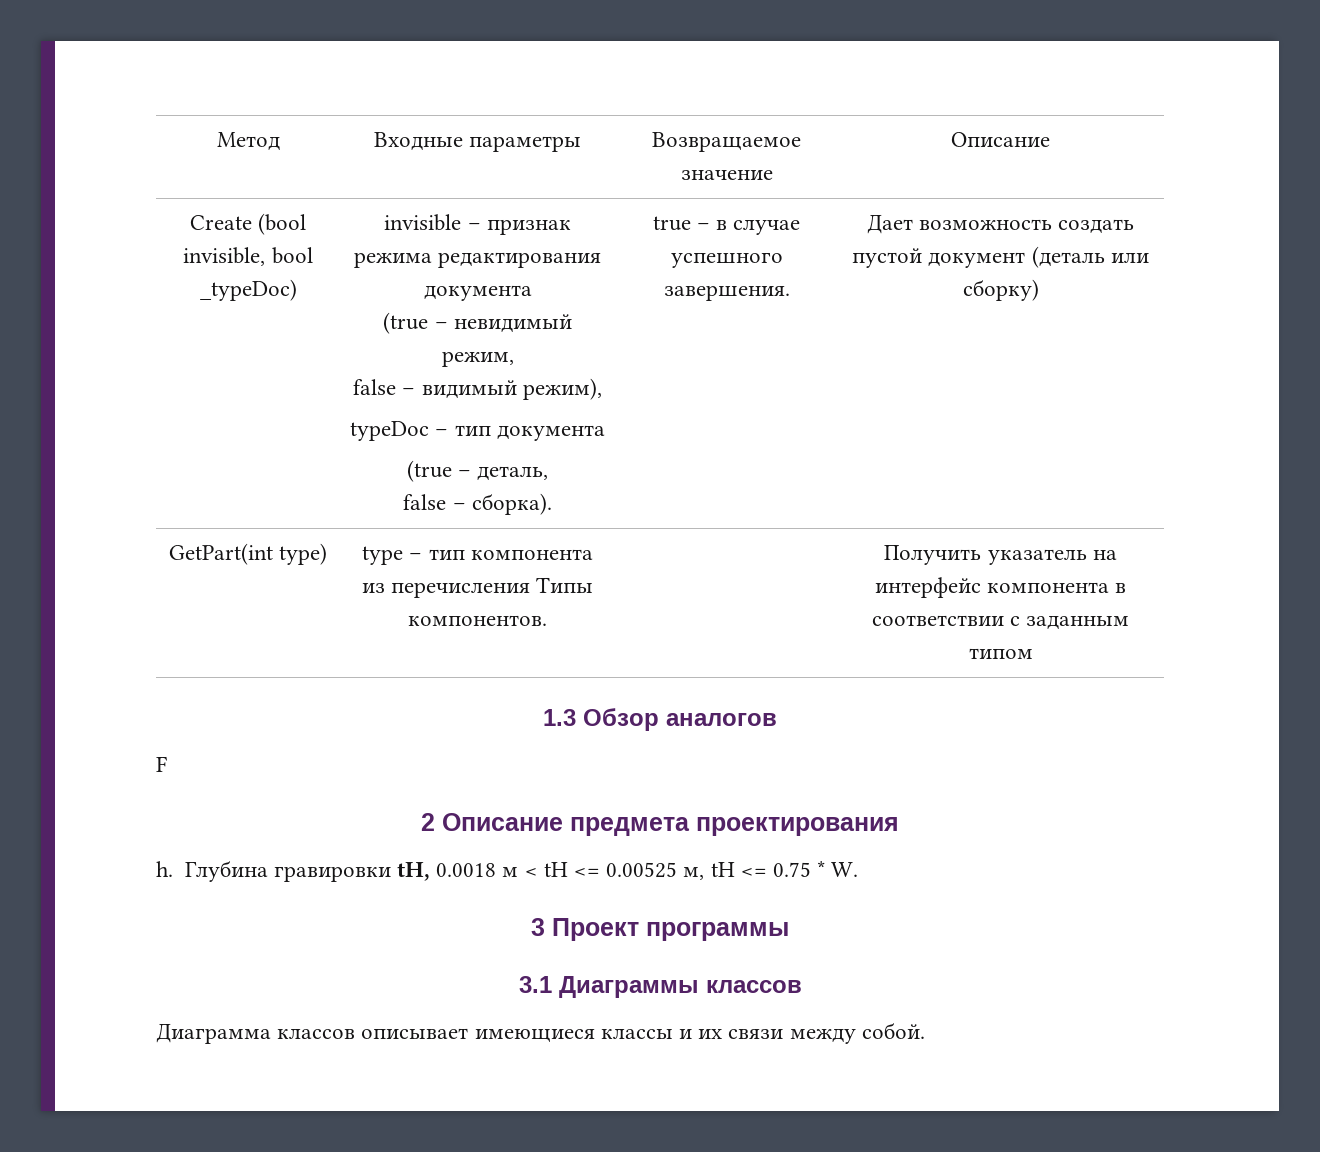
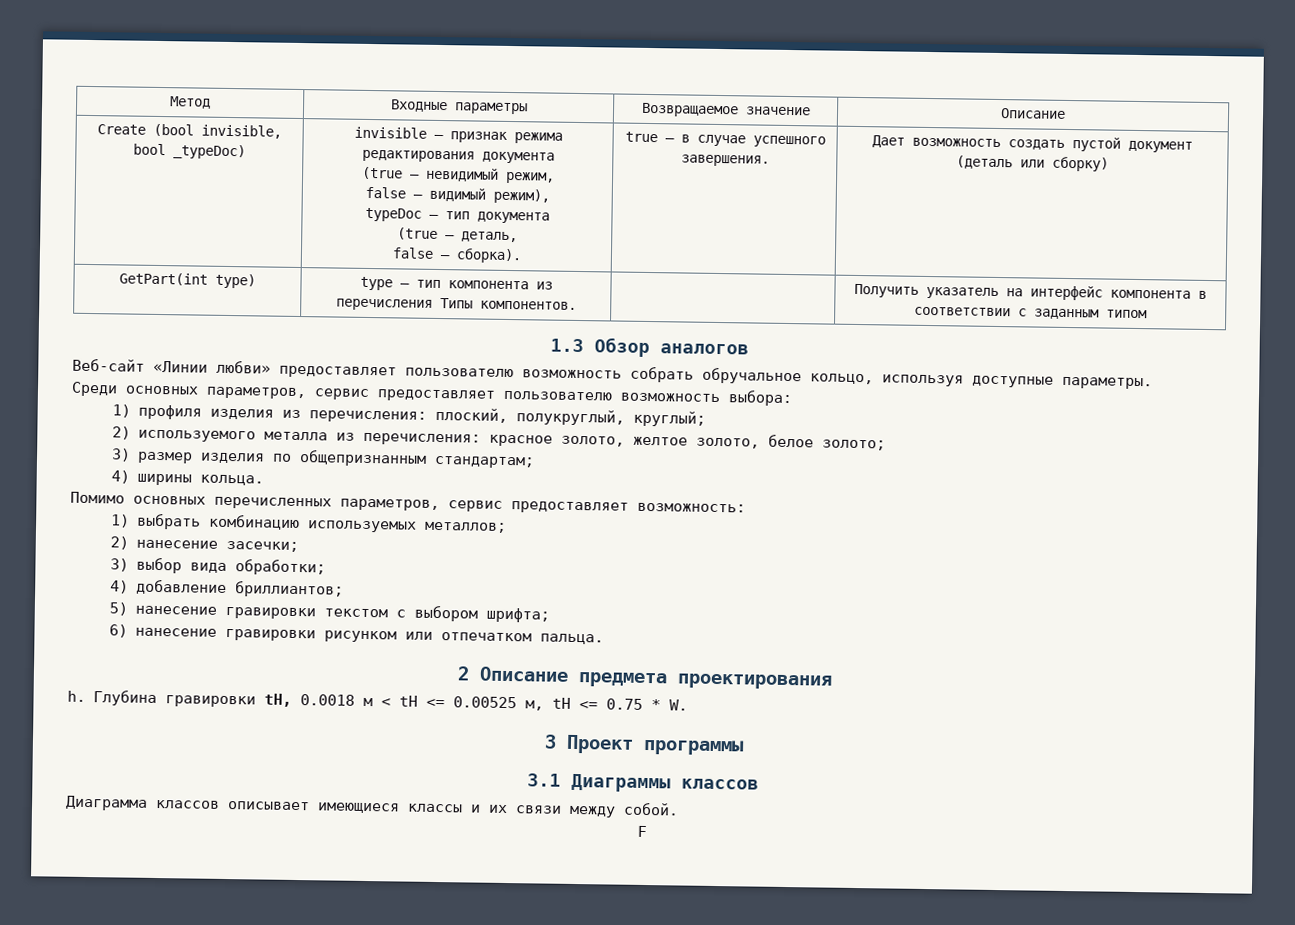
- F
+ Веб-сайт «Линии любви» предоставляет пользователю возможность собрать обручальное кольцо, используя доступные параметры.
+ Среди основных параметров, сервис предоставляет пользователю возможность выбора:
+ 1) профиля изделия из перечисления: плоский, полукруглый, круглый;
+ 2) используемого металла из перечисления: красное золото, желтое золото, белое золото;
+ 3) размер изделия по общепризнанным стандартам;
+ 4) ширины кольца.
+ Помимо основных перечисленных параметров, сервис предоставляет возможность:
+ 1) выбрать комбинацию используемых металлов;
+ 2) нанесение засечки;
+ 3) выбор вида обработки;
+ 4) добавление бриллиантов;
+ 5) нанесение гравировки текстом с выбором шрифта;
+ 6) нанесение гравировки рисунком или отпечатком пальца.
+ F

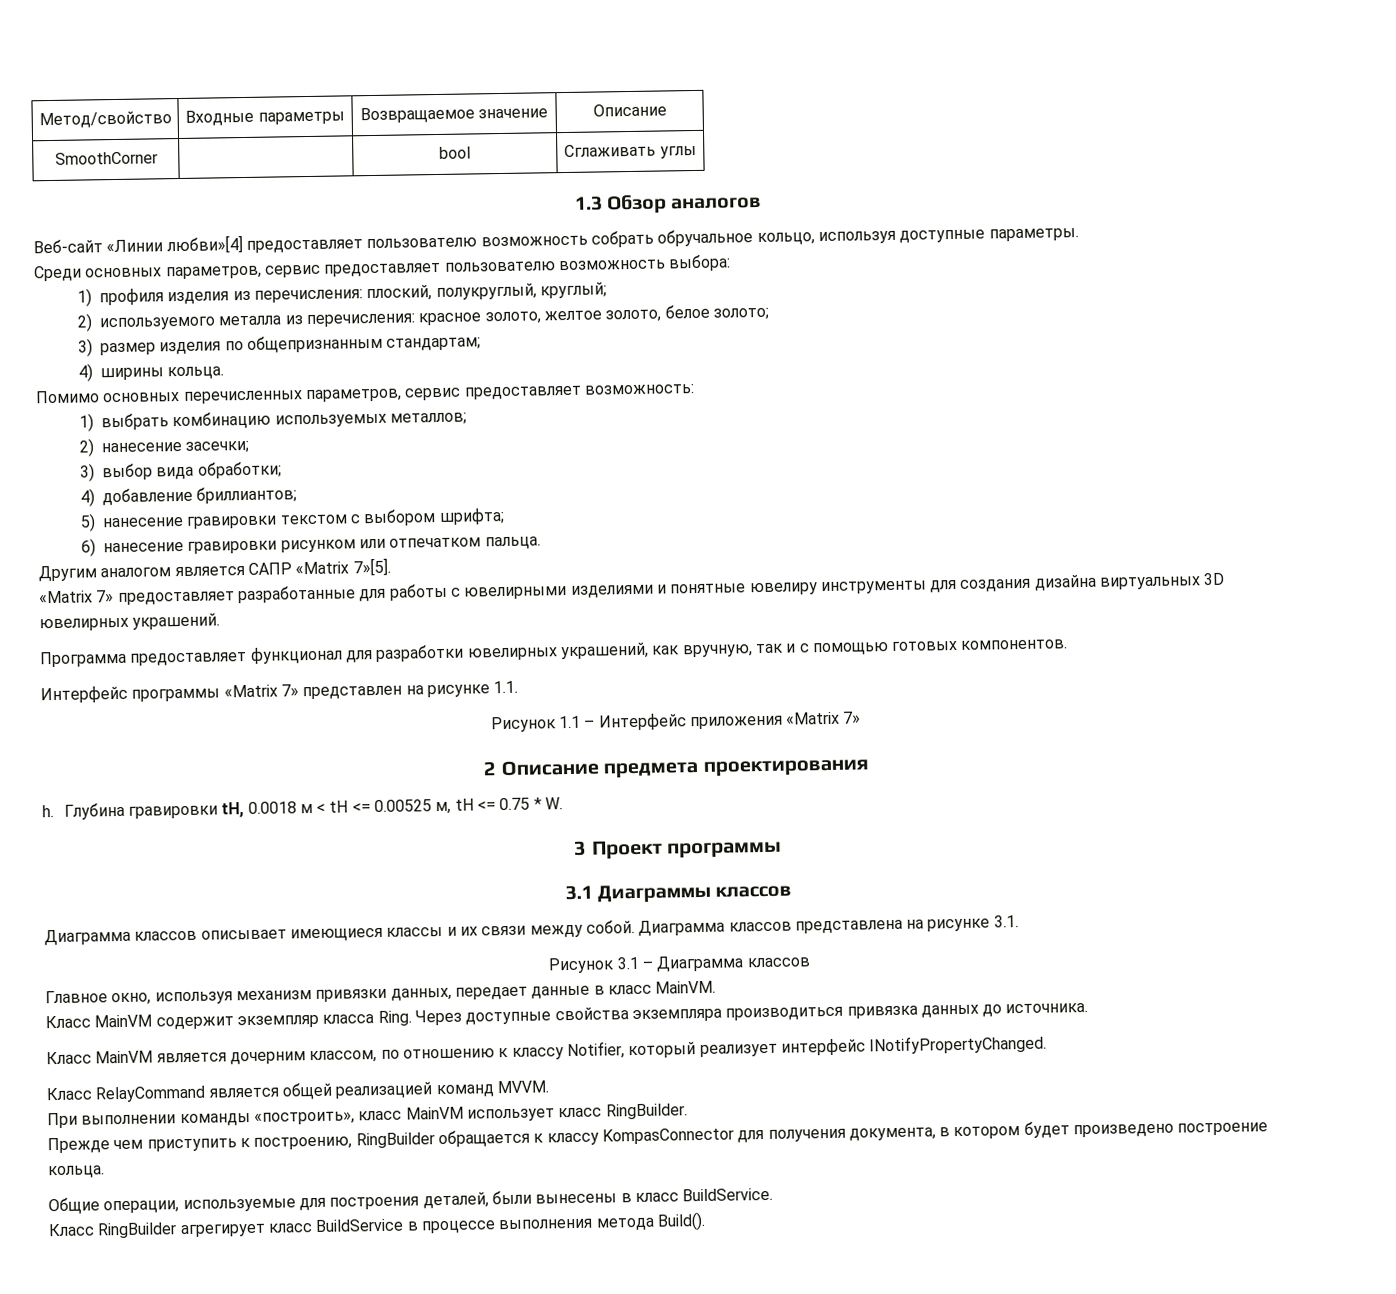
- Метод | Входные параметры | Возвращаемое значение | Описание
+ Метод/свойство | Входные параметры | Возвращаемое значение | Описание
- Create (bool invisible, bool _typeDoc) | invisible – признак режима редактирования документа
- (true – невидимый режим,
- false – видимый режим),
- typeDoc – тип документа
- (true – деталь,
- false – сборка). | true – в случае успешного завершения. | Дает возможность создать пустой документ (деталь или сборку)
- GetPart(int type) | type – тип компонента из перечисления Типы компонентов. | | Получить указатель на интерфейс компонента в соответствии с заданным типом
+ SmoothCorner | | bool | Сглаживать углы
- Веб-сайт «Линии любви» предоставляет пользователю возможность собрать обручальное кольцо, используя доступные параметры.
+ Веб-сайт «Линии любви»[4] предоставляет пользователю возможность собрать обручальное кольцо, используя доступные параметры.
+ Другим аналогом является САПР «Matrix 7»[5].
+ «Matrix 7» предоставляет разработанные для работы с ювелирными изделиями и понятные ювелиру инструменты для создания дизайна виртуальных 3D ювелирных украшений.
+ Программа предоставляет функционал для разработки ювелирных украшений, как вручную, так и с помощью готовых компонентов.
+ Интерфейс программы «Matrix 7» представлен на рисунке 1.1.
+ Рисунок 1.1 – Интерфейс приложения «Matrix 7»
- Диаграмма классов описывает имеющиеся классы и их связи между собой.
- F
+ Диаграмма классов описывает имеющиеся классы и их связи между собой. Диаграмма классов представлена на рисунке 3.1.
+ Рисунок 3.1 – Диаграмма классов
+ Главное окно, используя механизм привязки данных, передает данные в класс MainVM.
+ Класс MainVM содержит экземпляр класса Ring. Через доступные свойства экземпляра производиться привязка данных до источника.
+ Класс MainVM является дочерним классом, по отношению к классу Notifier, который реализует интерфейс INotifyPropertyChanged.
+ Класс RelayCommand является общей реализацией команд MVVM.
+ При выполнении команды «построить», класс MainVM использует класс RingBuilder.
+ Прежде чем приступить к построению, RingBuilder обращается к классу KompasConnector для получения документа, в котором будет произведено построение кольца.
+ Общие операции, используемые для построения деталей, были вынесены в класс BuildService.
+ Класс RingBuilder агрегирует класс BuildService в процессе выполнения метода Build().

